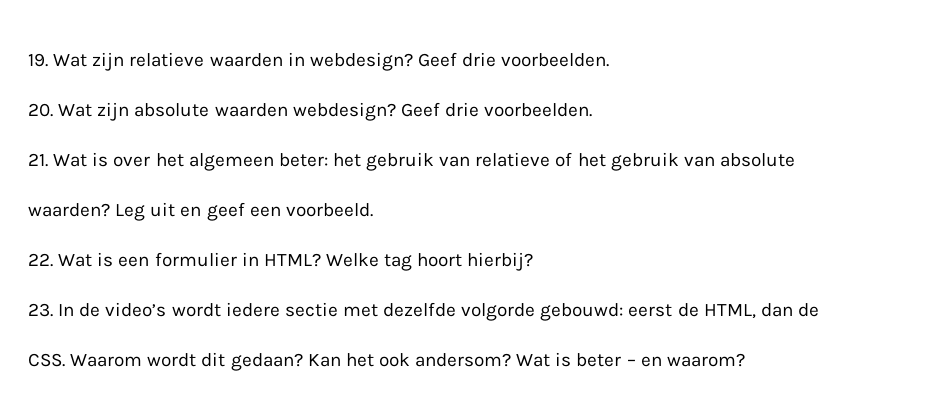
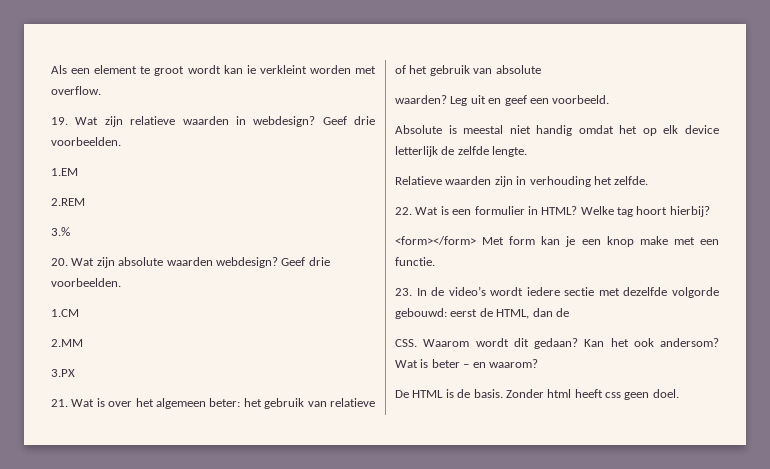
+ Als een element te groot wordt kan ie verkleint worden met overflow.
+ 1.EM
+ 2.REM
+ 3.%
+ 1.CM
+ 2.MM
+ 3.PX
+ Absolute is meestal niet handig omdat het op elk device letterlijk de zelfde lengte.
+ Relatieve waarden zijn in verhouding het zelfde.
+ <form></form> Met form kan je een knop make met een functie.
+ De HTML is de basis. Zonder html heeft css geen doel.

